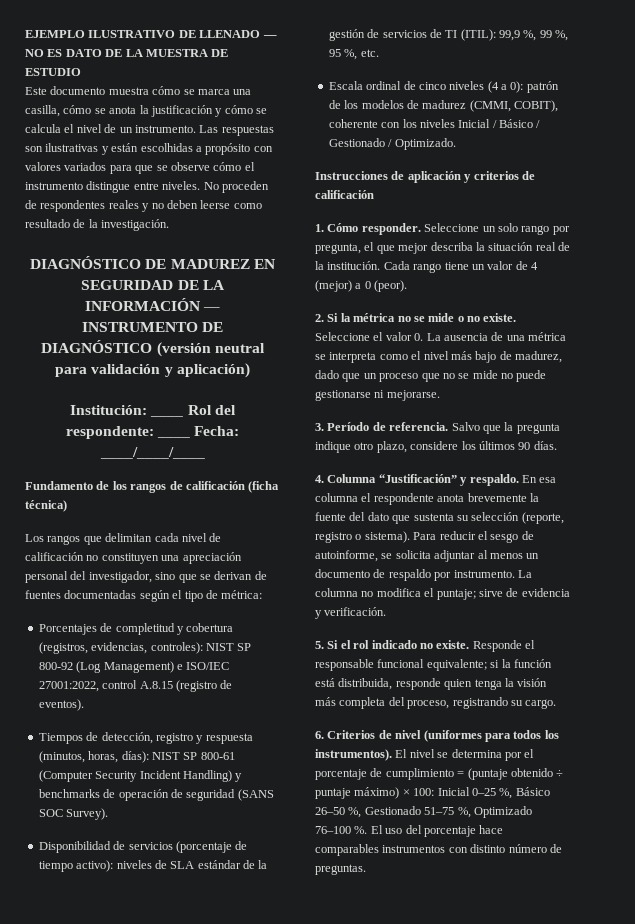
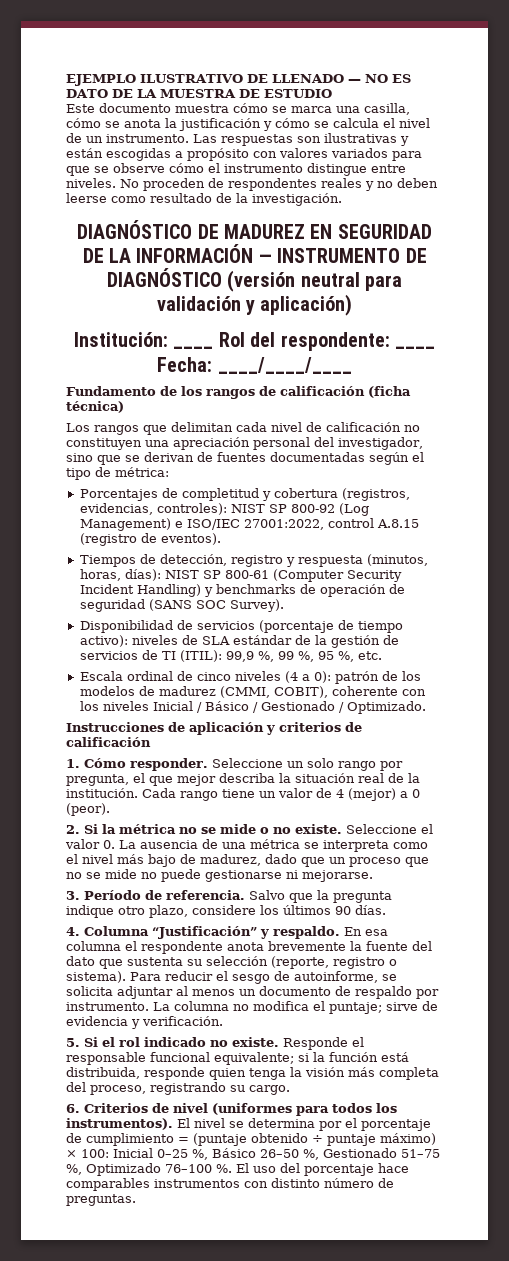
- Las respuestas son ilustrativas y están escolhidas a propósito con valores variados para que se observe cómo el instrumento distingue entre niveles.
+ Las respuestas son ilustrativas y están escogidas a propósito con valores variados para que se observe cómo el instrumento distingue entre niveles.

